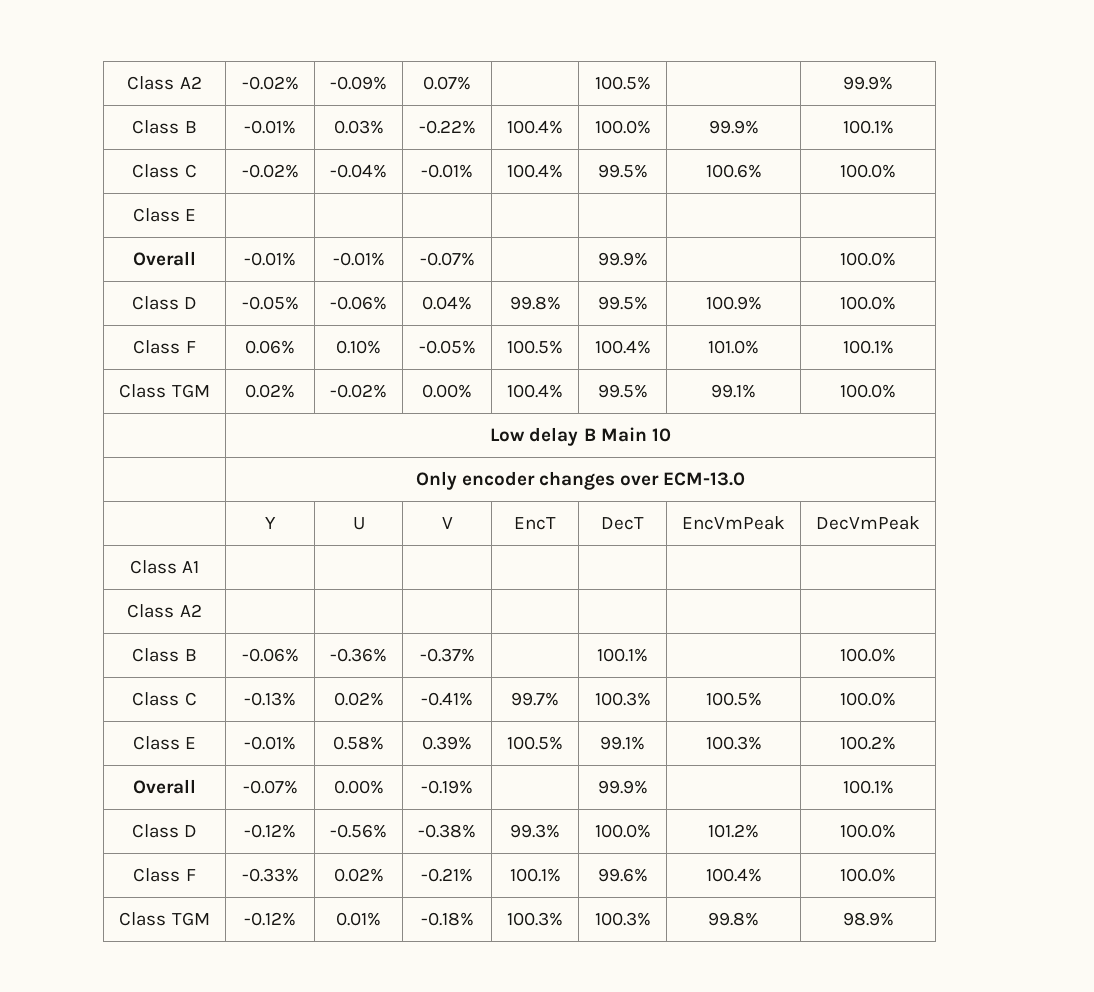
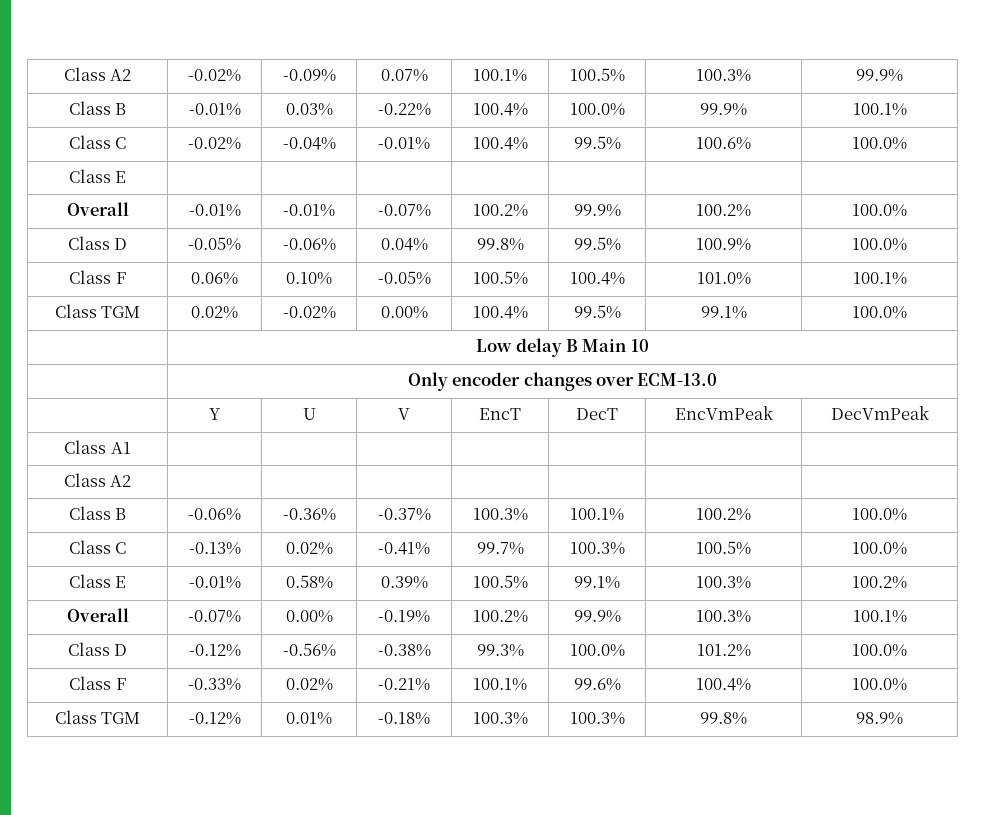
- Class A2 | -0.02% | -0.09% | 0.07% | | 100.5% | | 99.9%
+ Class A2 | -0.02% | -0.09% | 0.07% | 100.1% | 100.5% | 100.3% | 99.9%
- Overall | -0.01% | -0.01% | -0.07% | | 99.9% | | 100.0%
+ Overall | -0.01% | -0.01% | -0.07% | 100.2% | 99.9% | 100.2% | 100.0%
- Class B | -0.06% | -0.36% | -0.37% | | 100.1% | | 100.0%
+ Class B | -0.06% | -0.36% | -0.37% | 100.3% | 100.1% | 100.2% | 100.0%
- Overall | -0.07% | 0.00% | -0.19% | | 99.9% | | 100.1%
+ Overall | -0.07% | 0.00% | -0.19% | 100.2% | 99.9% | 100.3% | 100.1%

